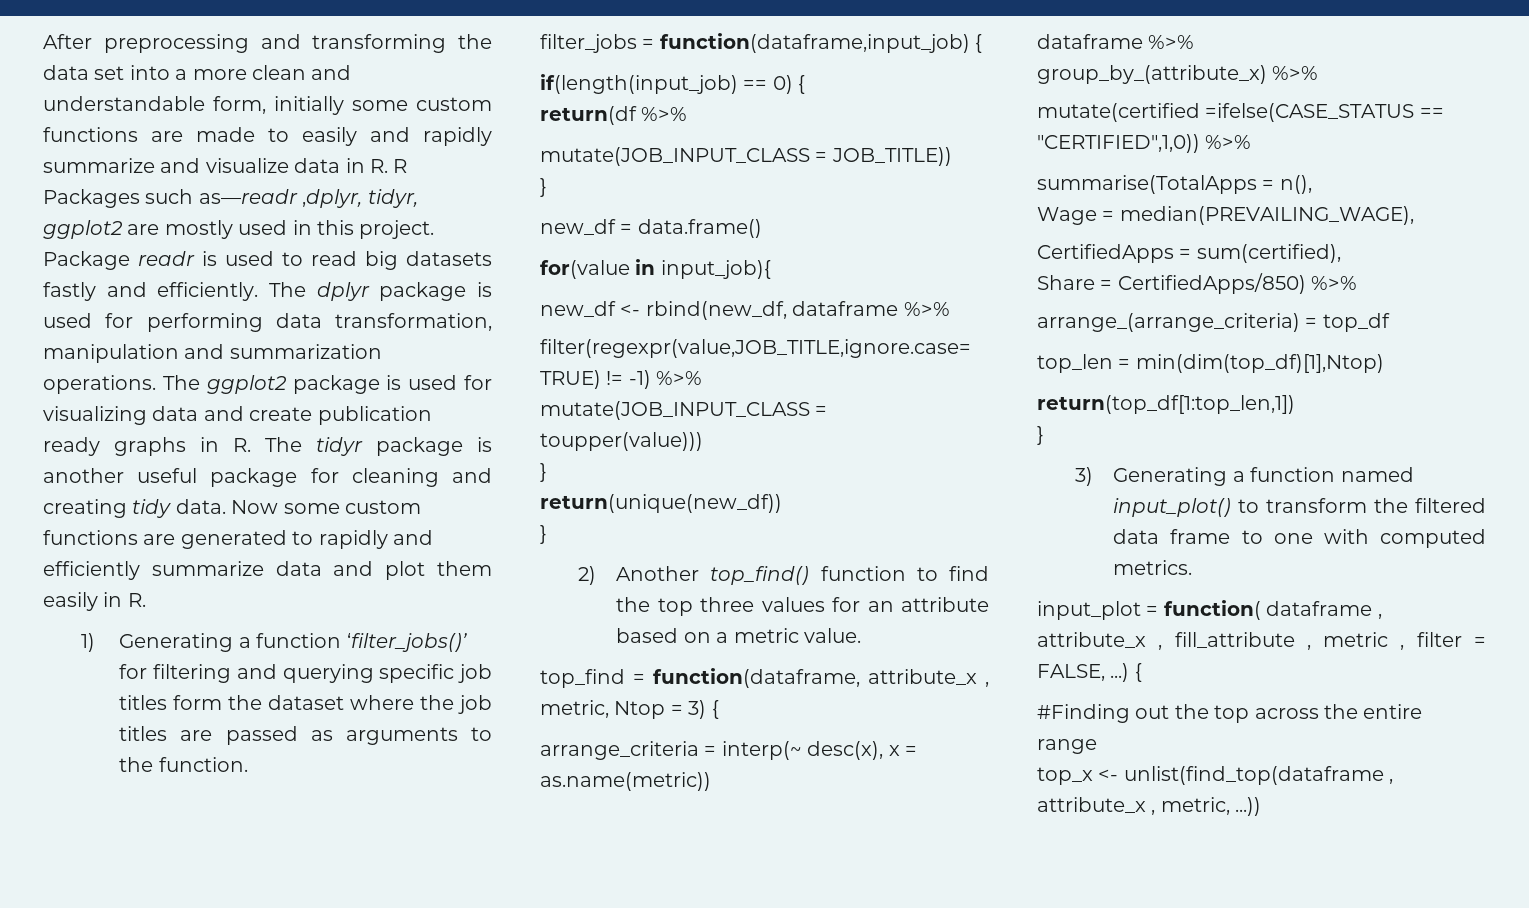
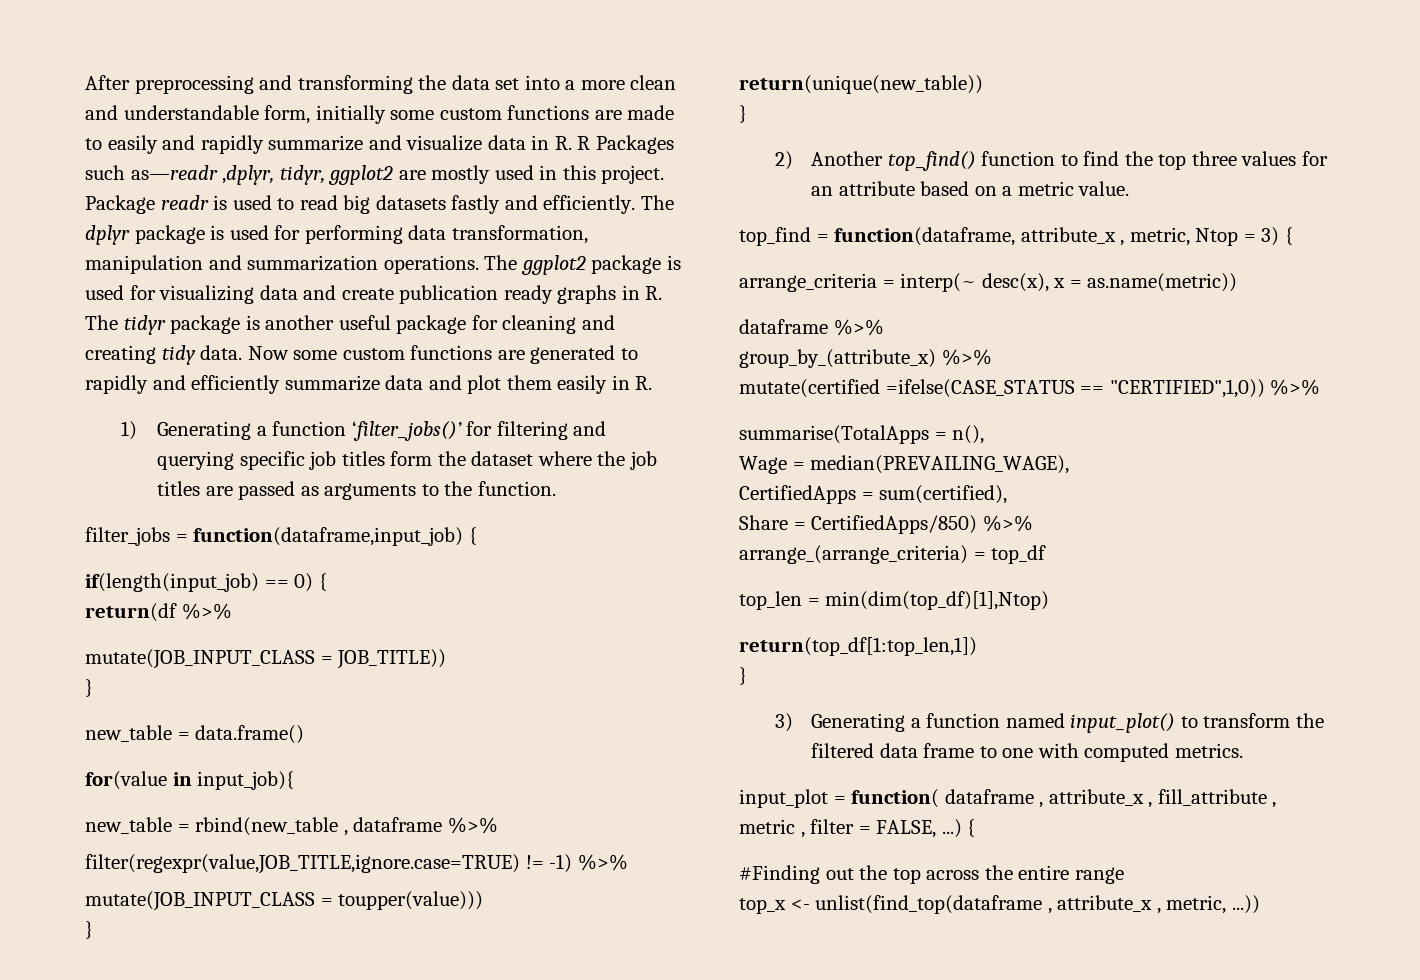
- new_df = data.frame()
+ new_table = data.frame()
- new_df <- rbind(new_df, dataframe %>%
+ new_table = rbind(new_table , dataframe %>%
- return(unique(new_df))
+ return(unique(new_table))

